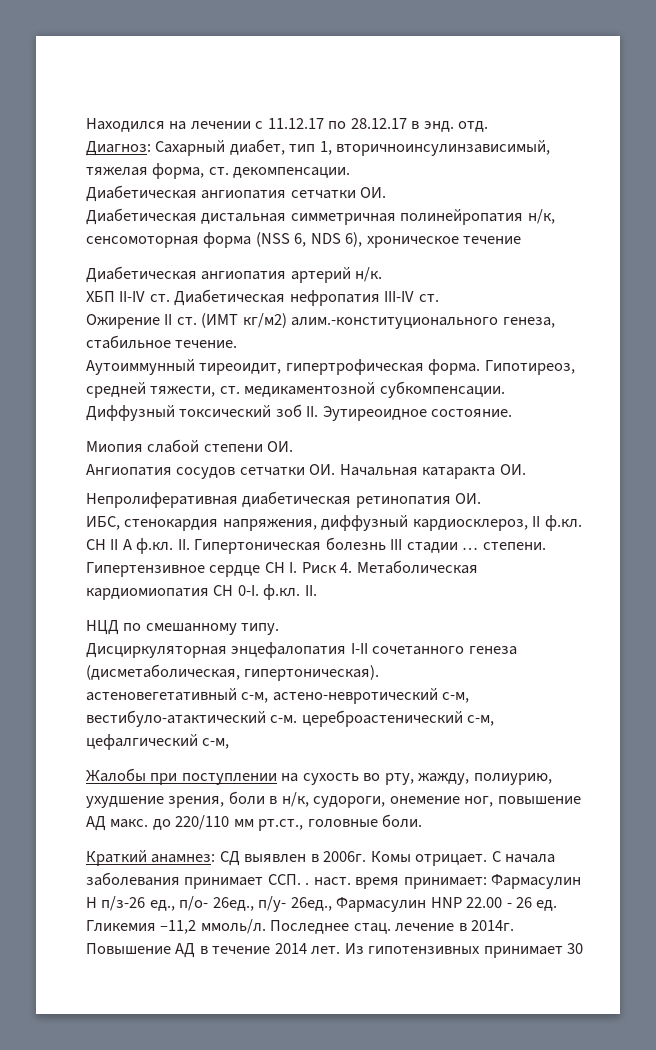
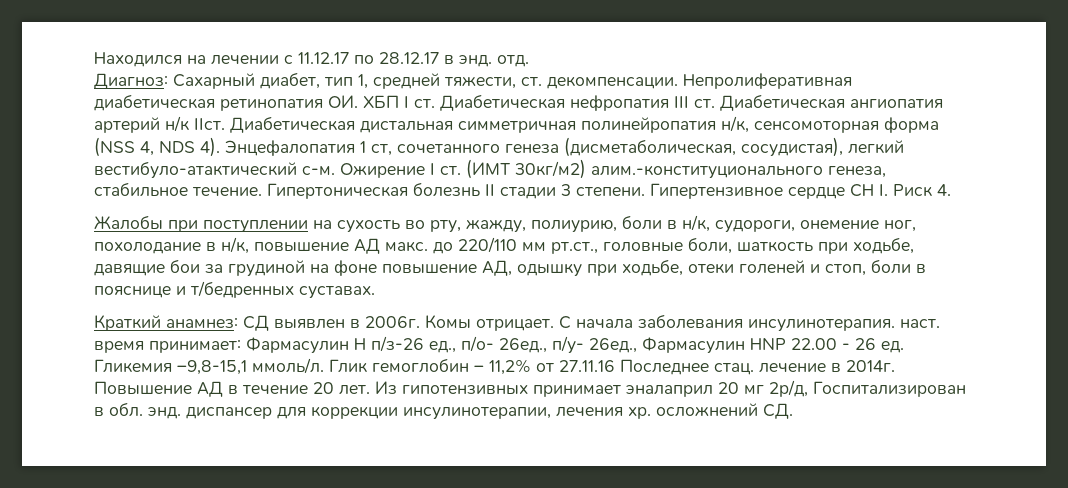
- Диагноз: Сахарный диабет, тип 1, вторичноинсулинзависимый, тяжелая форма, ст. декомпенсации.
- Диабетическая ангиопатия сетчатки ОИ.
- Диабетическая дистальная симметричная полинейропатия н/к, сенсомоторная форма (NSS 6, NDS 6), хроническое течение
- Диабетическая ангиопатия артерий н/к.
- ХБП II-IV ст. Диабетическая нефропатия III-IV ст.
- Ожирение II ст. (ИМТ кг/м2) алим.-конституционального генеза, стабильное течение.
- Аутоиммунный тиреоидит, гипертрофическая форма. Гипотиреоз, средней тяжести, ст. медикаментозной субкомпенсации. Диффузный токсический зоб II. Эутиреоидное состояние.
- Миопия слабой степени ОИ.
- Ангиопатия сосудов сетчатки ОИ. Начальная катаракта ОИ.
- Непролиферативная диабетическая ретинопатия ОИ.
- ИБС, стенокардия напряжения, диффузный кардиосклероз, II ф.кл. СН II А ф.кл. II. Гипертоническая болезнь III стадии … степени.
+ Диагноз: Сахарный диабет, тип 1, средней тяжести, ст. декомпенсации. Непролиферативная диабетическая ретинопатия ОИ. ХБП I ст. Диабетическая нефропатия III ст. Диабетическая ангиопатия артерий н/к IIст. Диабетическая дистальная симметричная полинейропатия н/к, сенсомоторная форма (NSS 4, NDS 4). Энцефалопатия 1 ст, сочетанного генеза (дисметаболическая, сосудистая), легкий вестибуло-атактический с-м. Ожирение I ст. (ИМТ 30кг/м2) алим.-конституционального генеза, стабильное течение. Гипертоническая болезнь II стадии 3 степени.
- Гипертензивное сердце СН I. Риск 4. Метаболическая кардиомиопатия СН 0-I. ф.кл. II.
- НЦД по смешанному типу.
- Дисциркуляторная энцефалопатия I-II сочетанного генеза (дисметаболическая, гипертоническая).
- астеновегетативный с-м, астено-невротический с-м, вестибуло-атактический с-м. цереброастенический с-м, цефалгический с-м,
+ Гипертензивное сердце СН I. Риск 4.
- Жалобы при поступлении на сухость во рту, жажду, полиурию, ухудшение зрения, боли в н/к, судороги, онемение ног, повышение АД макс. до 220/110 мм рт.ст., головные боли.
+ Жалобы при поступлении на сухость во рту, жажду, полиурию, боли в н/к, судороги, онемение ног, похолодание в н/к, повышение АД макс. до 220/110 мм рт.ст., головные боли, шаткость при ходьбе, давящие бои за грудиной на фоне повышение АД, одышку при ходьбе, отеки голеней и стоп, боли в пояснице и т/бедренных суставах.
- С начала заболевания принимает ССП. . наст. время принимает: Фармасулин Н п/з-26 ед., п/о- 26ед., п/у- 26ед., Фармасулин НNP 22.00 - 26 ед.
+ С начала заболевания инсулинотерапия. наст. время принимает: Фармасулин Н п/з-26 ед., п/о- 26ед., п/у- 26ед., Фармасулин НNP 22.00 - 26 ед.
- Гликемия –11,2 ммоль/л. Последнее стац. лечение в 2014г.
+ Гликемия –9,8-15,1 ммоль/л. Глик гемоглобин – 11,2% от 27.11.16 Последнее стац. лечение в 2014г.
- Повышение АД в течение 2014 лет.
+ Повышение АД в течение 20 лет.
- Из гипотензивных принимает 30
+ Из гипотензивных принимает эналаприл 20 мг 2р/д, Госпитализирован в обл. энд. диспансер для коррекции инсулинотерапии, лечения хр. осложнений СД.

